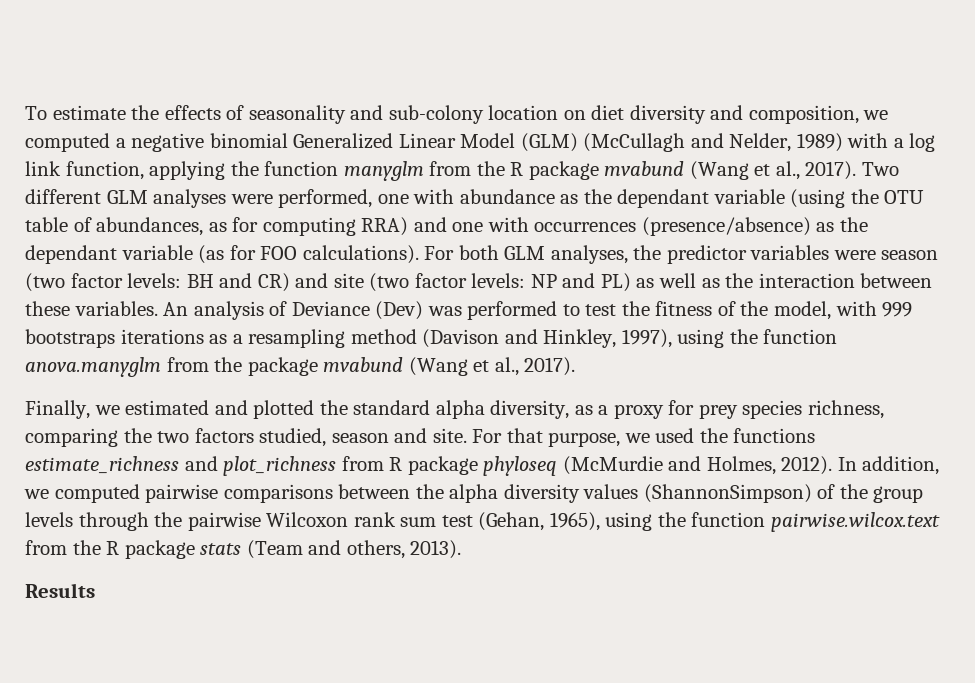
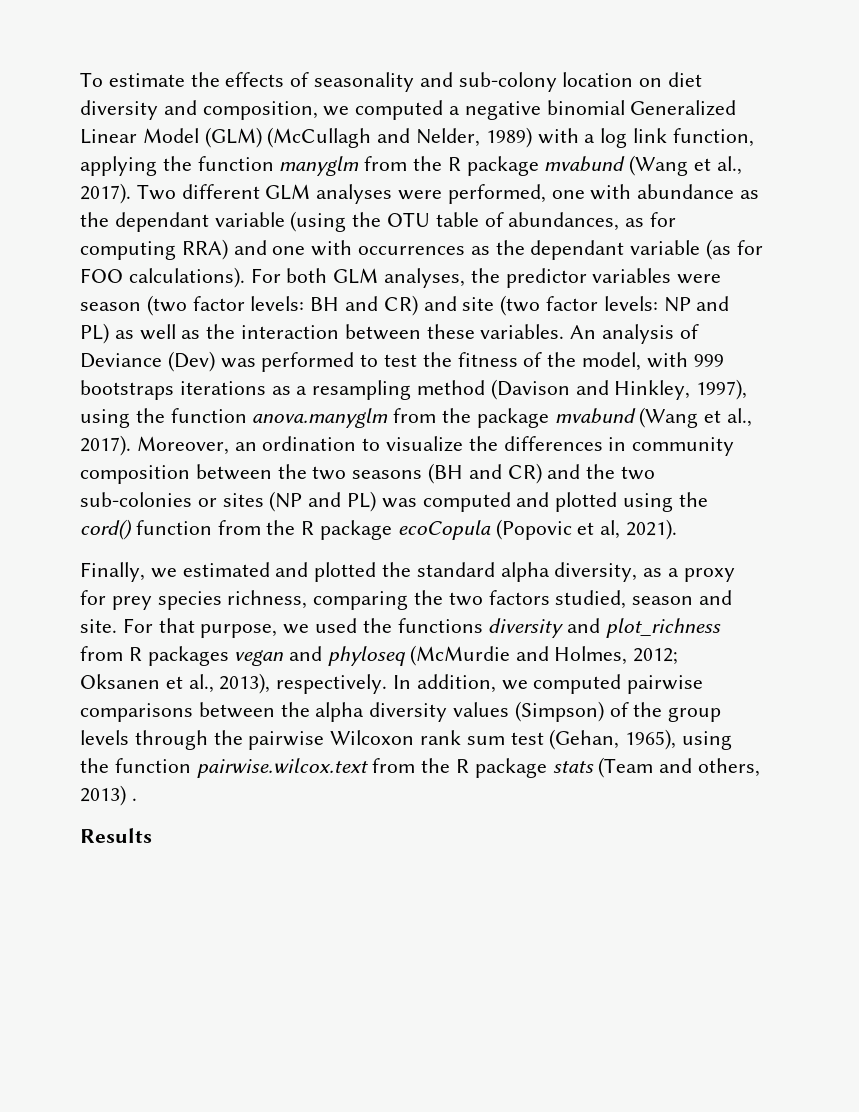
- Two different GLM analyses were performed, one with abundance as the dependant variable (using the OTU table of abundances, as for computing RRA) and one with occurrences (presence/absence) as the dependant variable (as for FOO calculations).
+ Two different GLM analyses were performed, one with abundance as the dependant variable (using the OTU table of abundances, as for computing RRA) and one with occurrences as the dependant variable (as for FOO calculations).
+ Moreover, an ordination to visualize the differences in community composition between the two seasons (BH and CR) and the two sub-colonies or sites (NP and PL) was computed and plotted using the cord() function from the R package ecoCopula (Popovic et al, 2021).
- For that purpose, we used the functions estimate_richness and plot_richness from R package phyloseq (McMurdie and Holmes, 2012).
+ For that purpose, we used the functions diversity and plot_richness from R packages vegan and phyloseq (McMurdie and Holmes, 2012; Oksanen et al., 2013), respectively.
- In addition, we computed pairwise comparisons between the alpha diversity values (ShannonSimpson) of the group levels through the pairwise Wilcoxon rank sum test (Gehan, 1965), using the function pairwise.wilcox.text from the R package stats (Team and others, 2013).
+ In addition, we computed pairwise comparisons between the alpha diversity values (Simpson) of the group levels through the pairwise Wilcoxon rank sum test (Gehan, 1965), using the function pairwise.wilcox.text from the R package stats (Team and others, 2013) .

